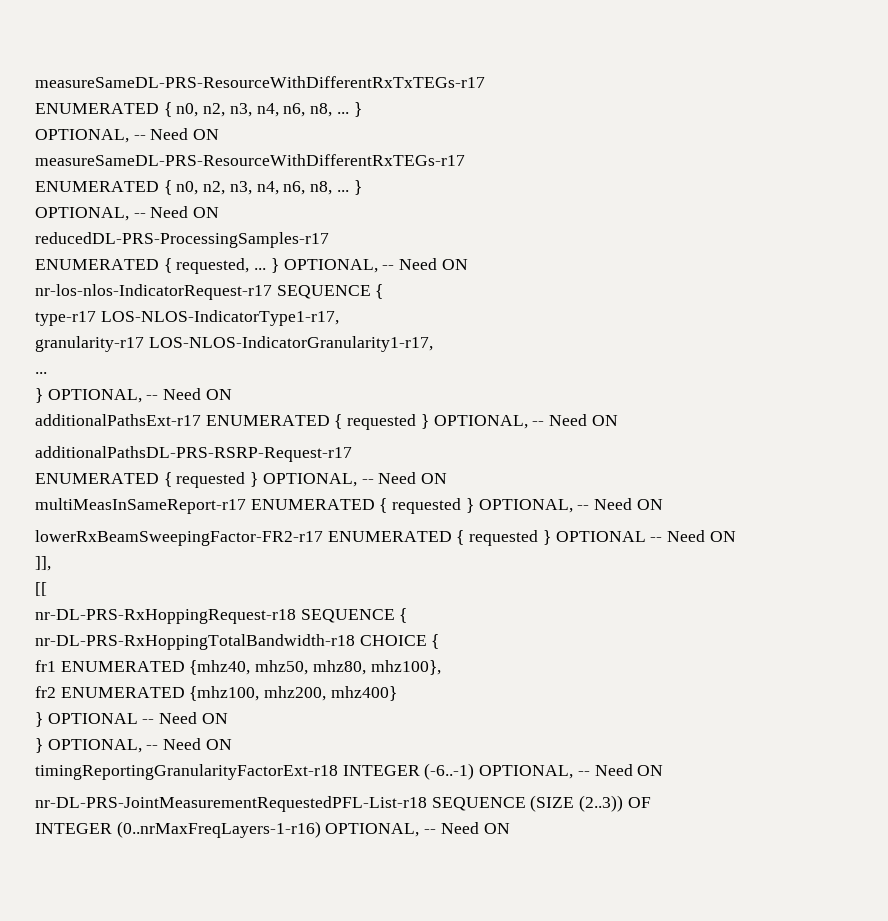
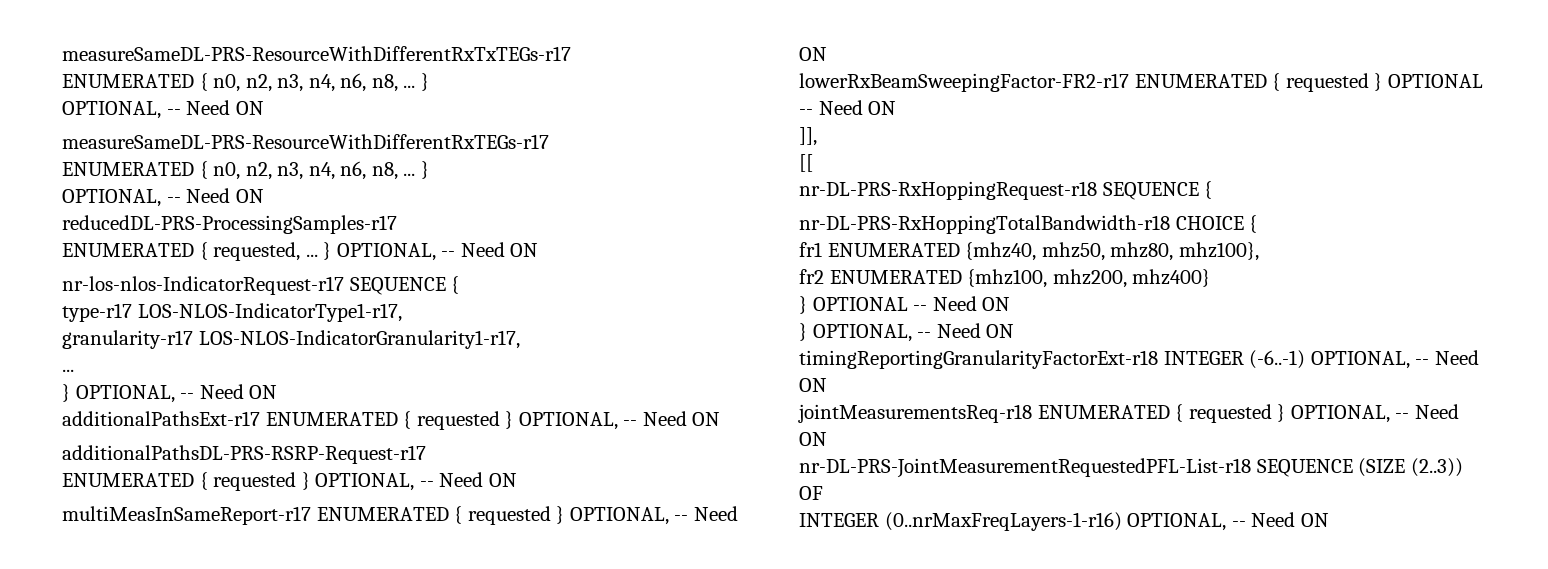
+ jointMeasurementsReq-r18 ENUMERATED { requested } OPTIONAL, -- Need ON

